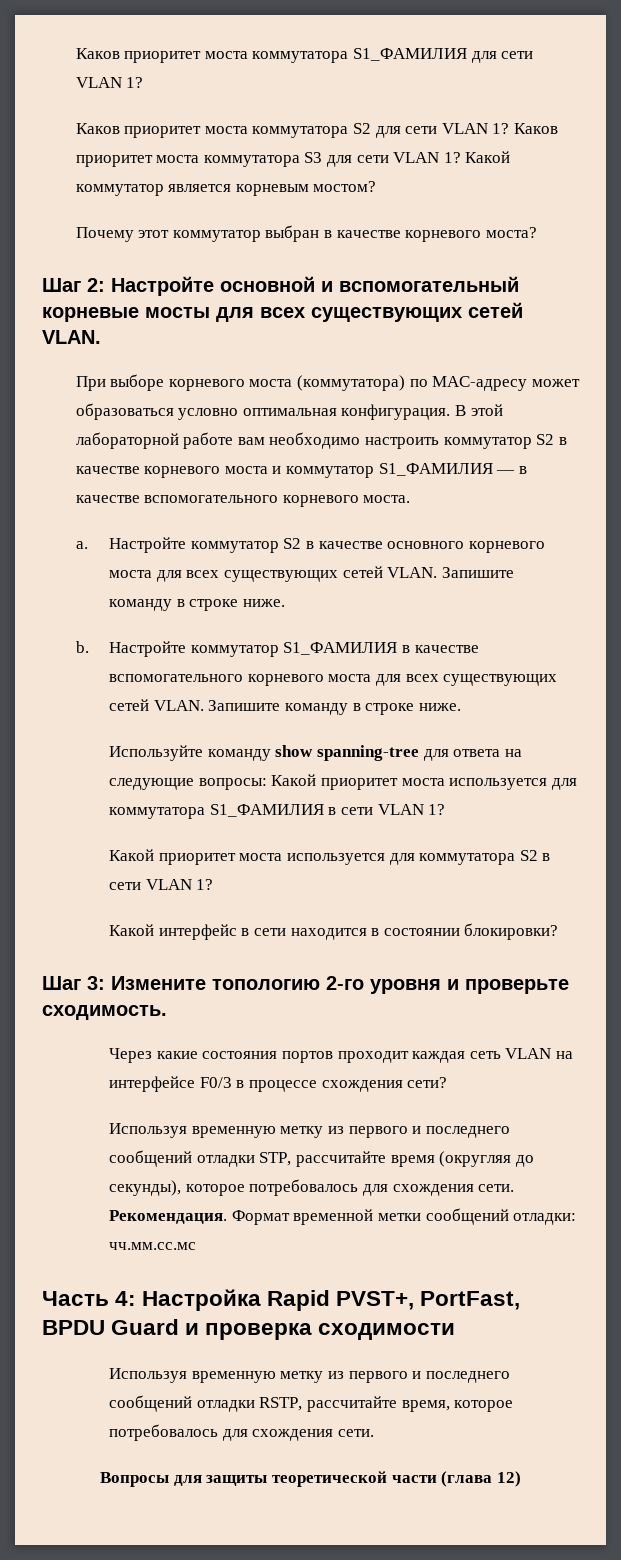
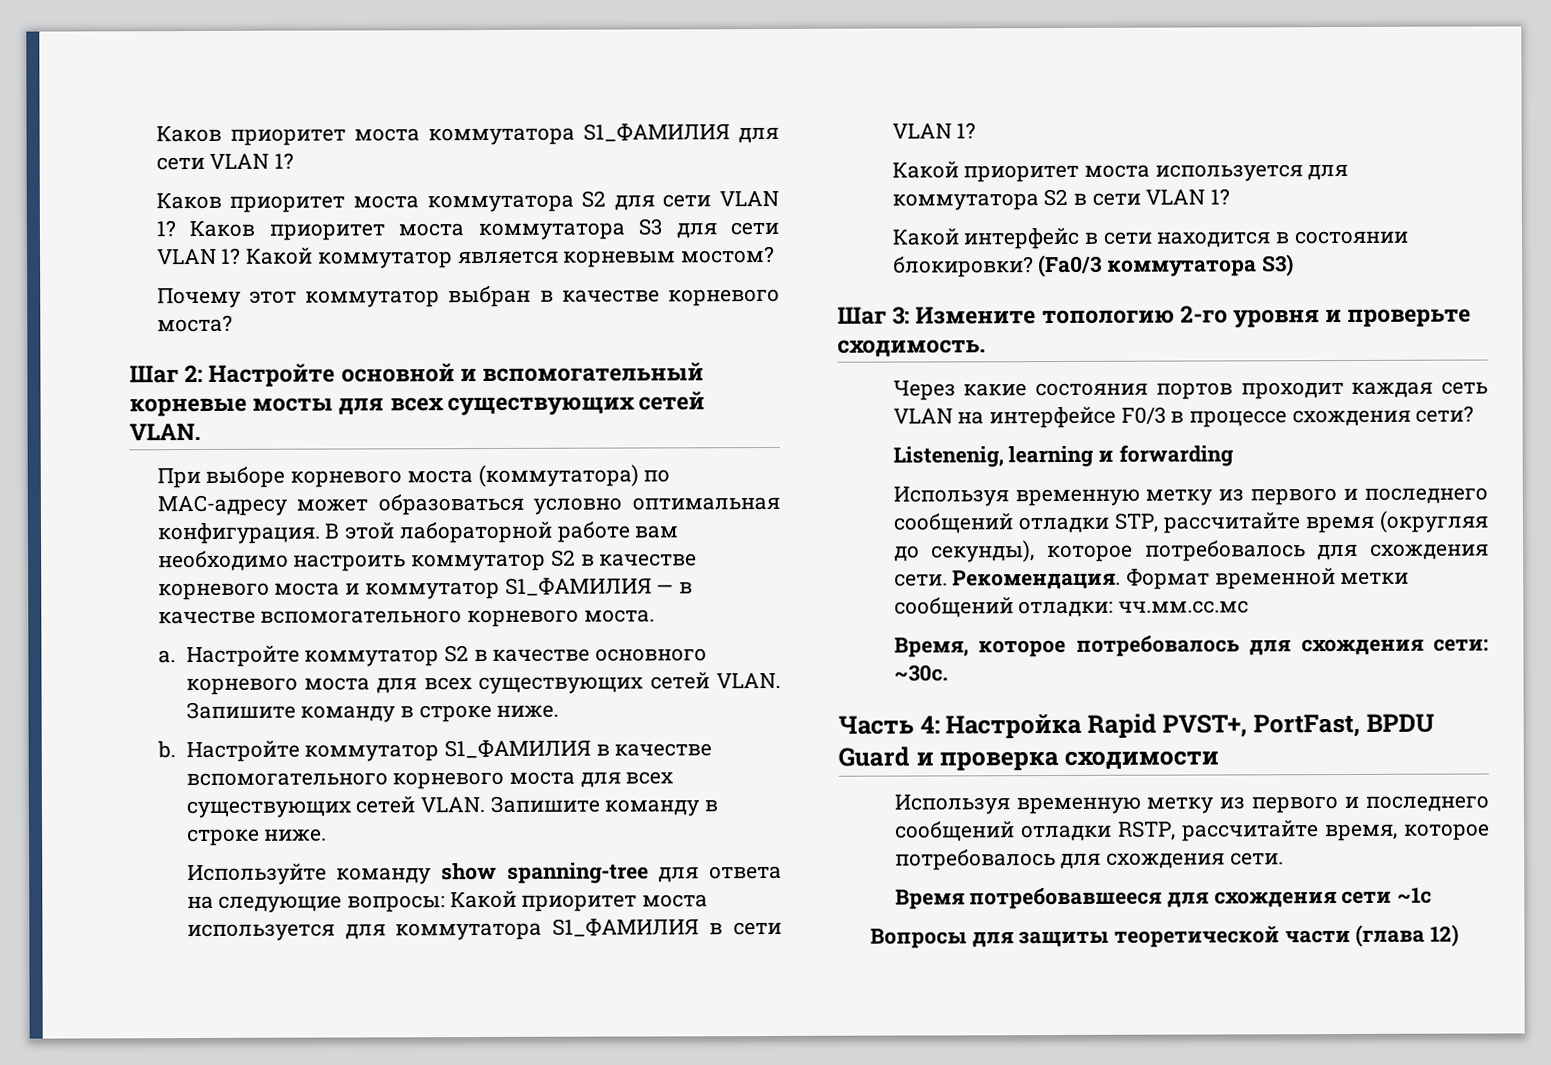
+ (Fa0/3 коммутатора S3)
+ Listenenig, learning и forwarding
+ Время, которое потребовалось для схождения сети: ~30c.
+ Время потребовавшееся для схождения сети ~1c

